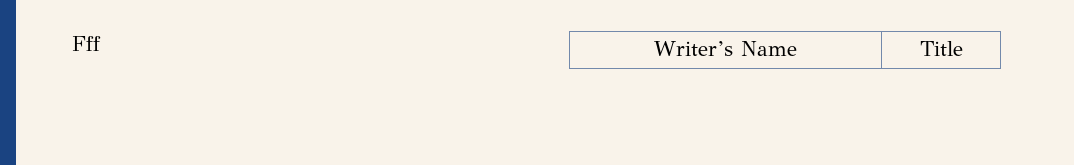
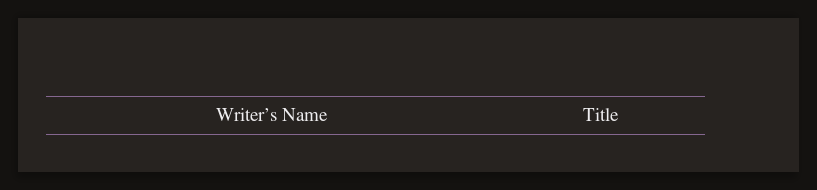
- Fff

